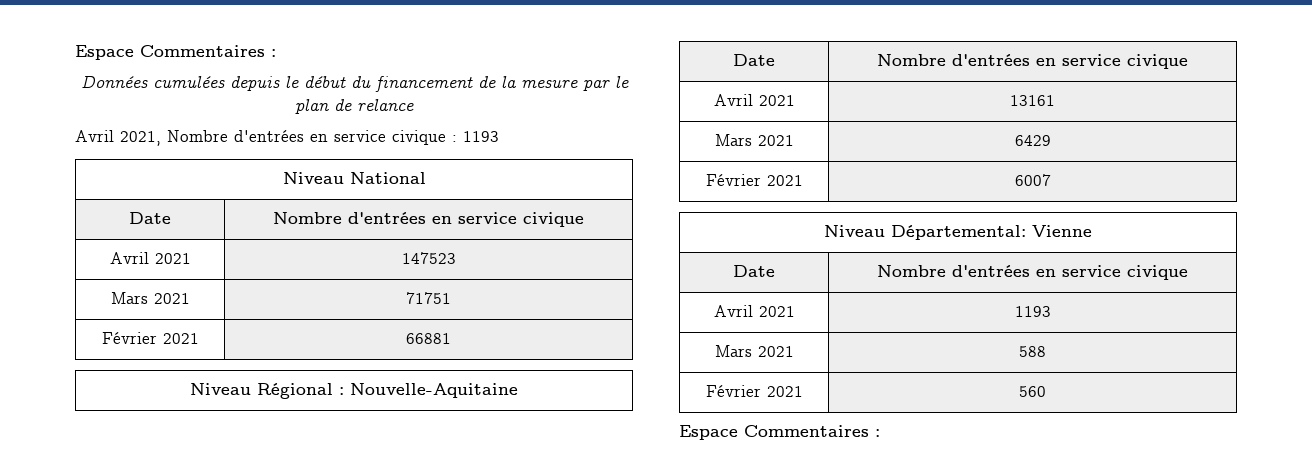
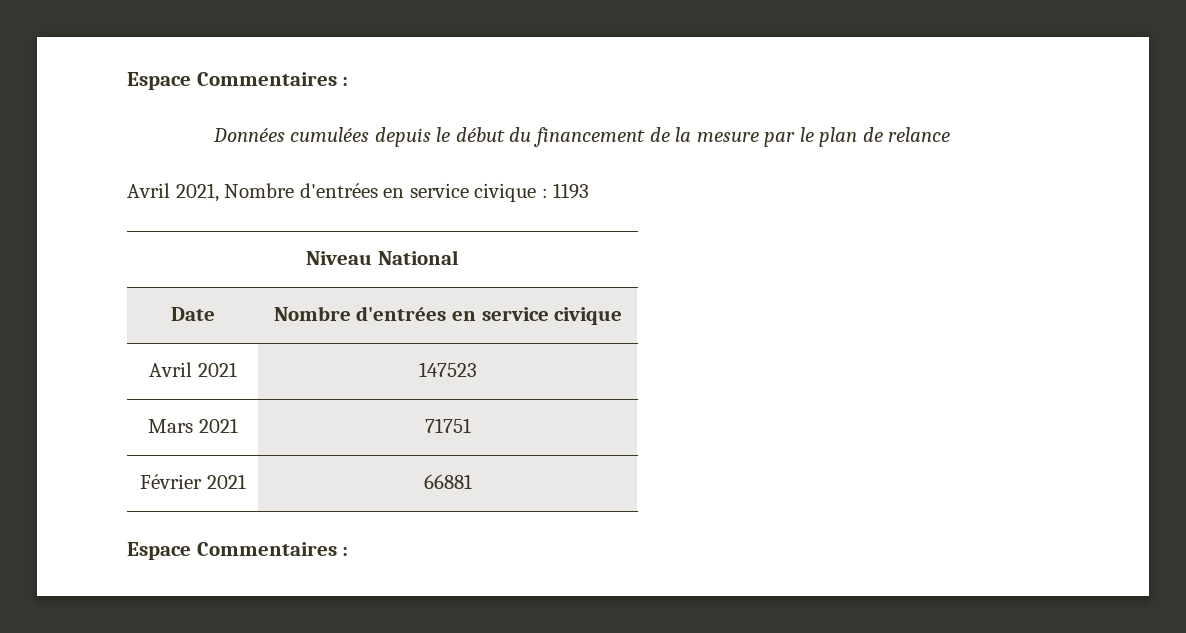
- Niveau Régional : Nouvelle-Aquitaine
- Date | Nombre d'entrées en service civique
- Avril 2021 | 13161
- Mars 2021 | 6429
- Février 2021 | 6007
- Niveau Départemental: Vienne
- Date | Nombre d'entrées en service civique
- Avril 2021 | 1193
- Mars 2021 | 588
- Février 2021 | 560

